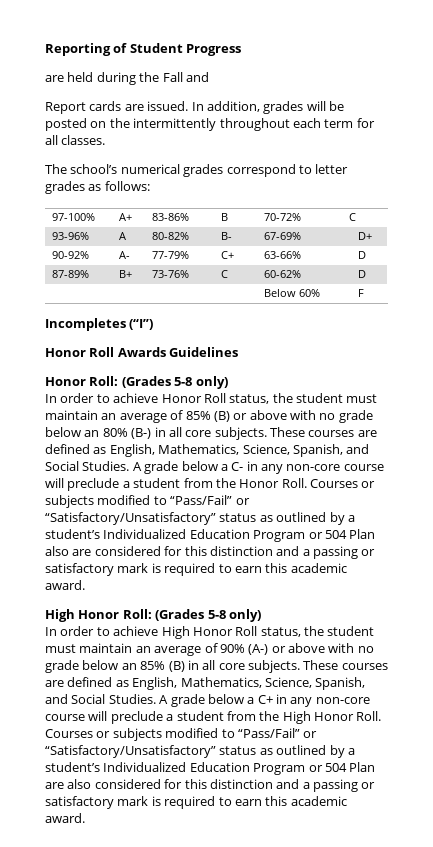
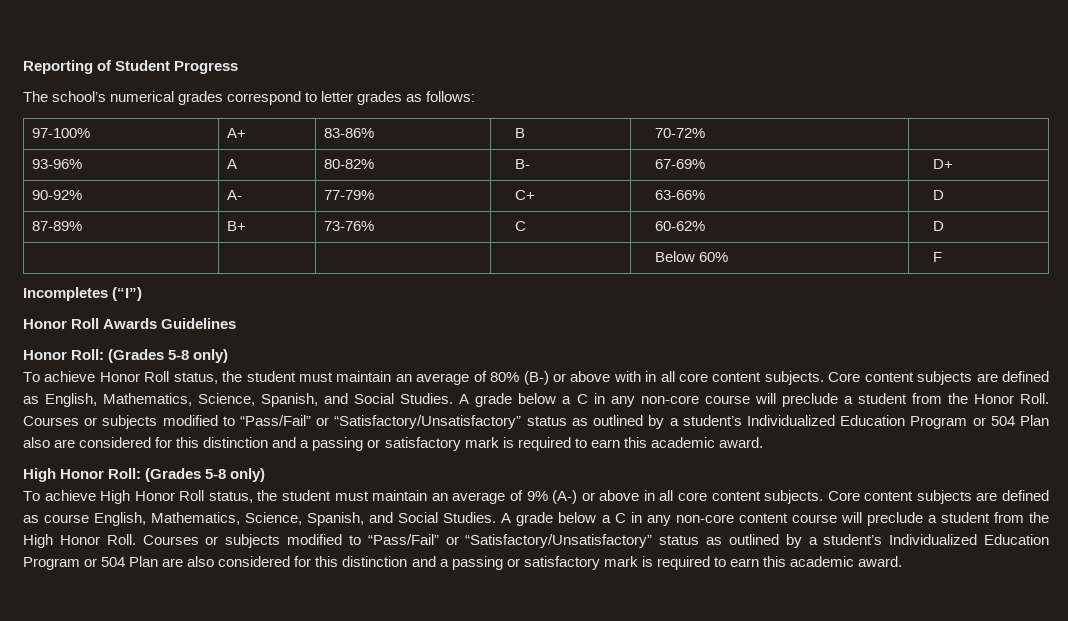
- are held during the Fall and
- Report cards are issued. In addition, grades will be posted on the intermittently throughout each term for all classes.
- 97-100% | A+ | 83-86% | B | 70-72% | C
+ 97-100% | A+ | 83-86% | B | 70-72% |
- In order to achieve Honor Roll status, the student must maintain an average of 85% (B) or above with no grade below an 80% (B-) in all core subjects. These courses are defined as English, Mathematics, Science, Spanish, and Social Studies.
+ To achieve Honor Roll status, the student must maintain an average of 80% (B-) or above with in all core content subjects. Core content subjects are defined as English, Mathematics, Science, Spanish, and Social Studies.
- A grade below a C- in any non-core course will preclude a student from the Honor Roll.
+ A grade below a C in any non-core course will preclude a student from the Honor Roll.
- In order to achieve High Honor Roll status, the student must maintain an average of 90% (A-) or above with no grade below an 85% (B) in all core subjects. These courses are defined as English, Mathematics, Science, Spanish, and Social Studies.
+ To achieve High Honor Roll status, the student must maintain an average of 9% (A-) or above in all core content subjects. Core content subjects are defined as course English, Mathematics, Science, Spanish, and Social Studies.
- A grade below a C+ in any non-core course will preclude a student from the High Honor Roll.
+ A grade below a C in any non-core content course will preclude a student from the High Honor Roll.

